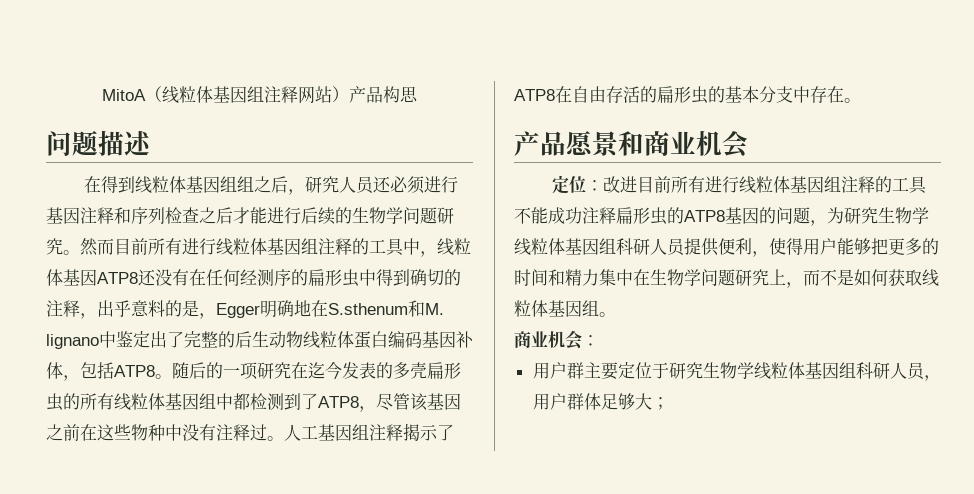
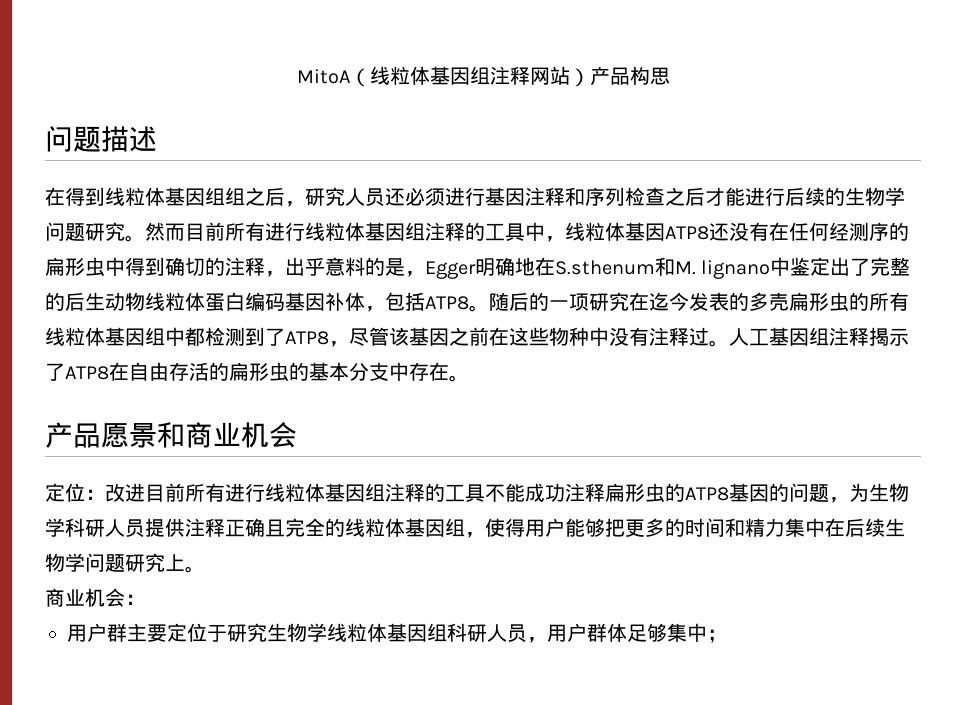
- 定位：改进目前所有进行线粒体基因组注释的工具不能成功注释扁形虫的ATP8基因的问题，为研究生物学线粒体基因组科研人员提供便利，使得用户能够把更多的时间和精力集中在生物学问题研究上，而不是如何获取线粒体基因组。
+ 定位：改进目前所有进行线粒体基因组注释的工具不能成功注释扁形虫的ATP8基因的问题，为生物学科研人员提供注释正确且完全的线粒体基因组，使得用户能够把更多的时间和精力集中在后续生物学问题研究上。
- 用户群主要定位于研究生物学线粒体基因组科研人员，用户群体足够大；
+ 用户群主要定位于研究生物学线粒体基因组科研人员，用户群体足够集中；

